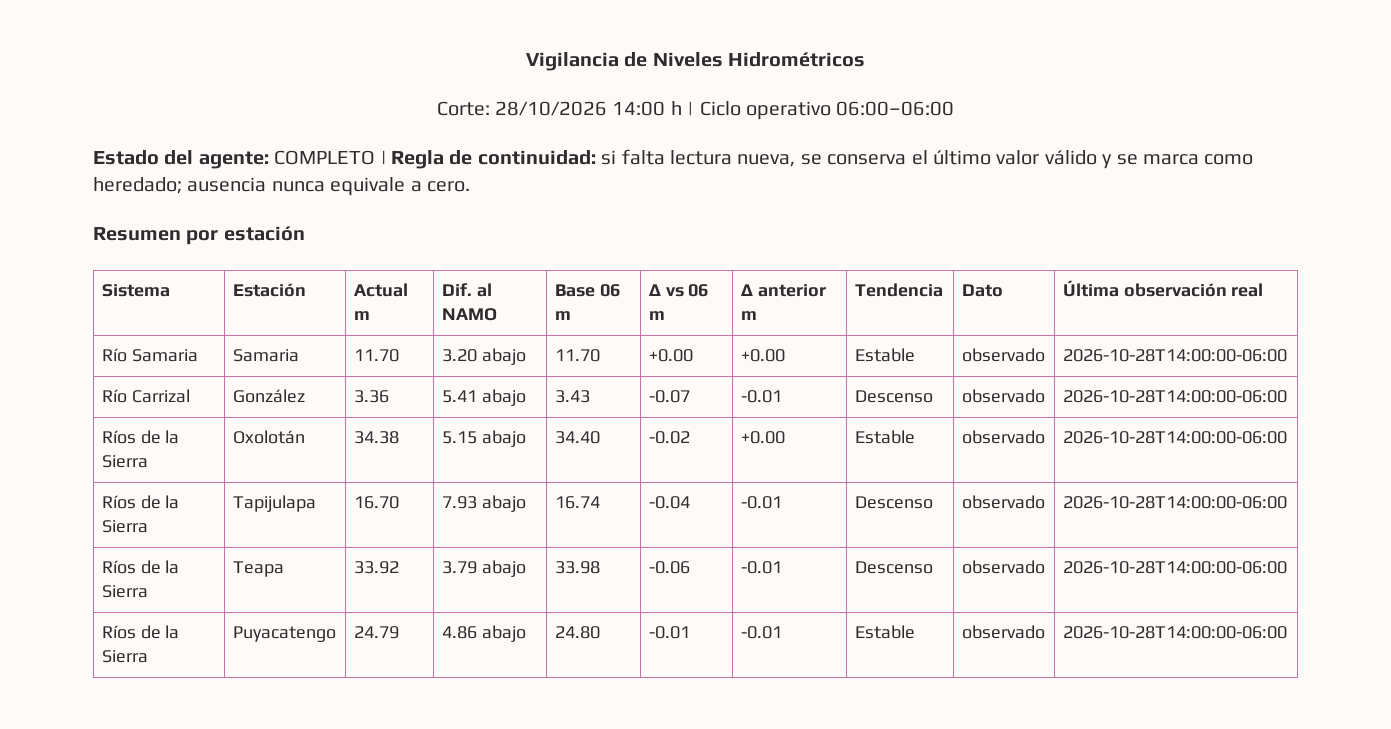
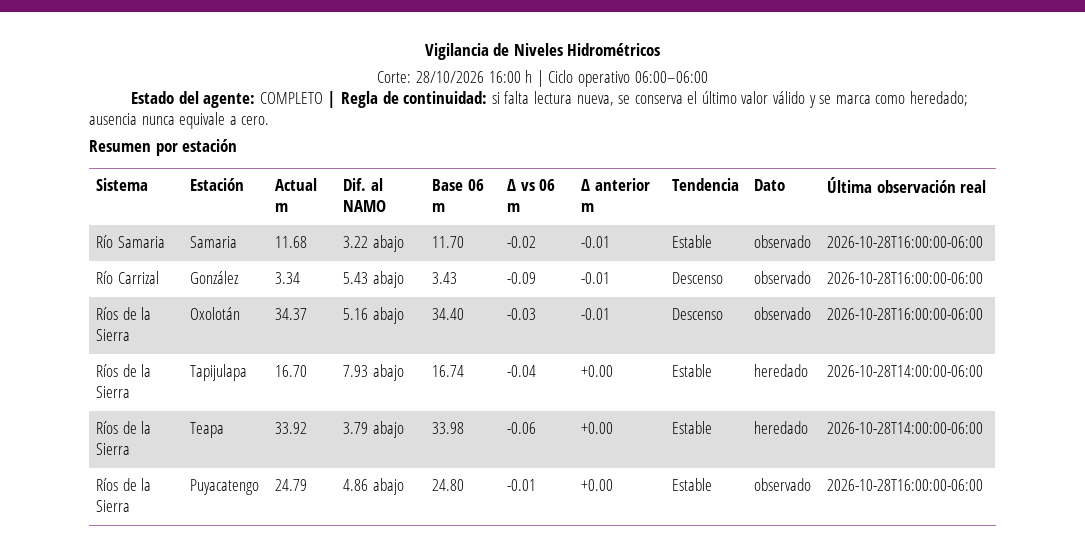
- Corte: 28/10/2026 14:00 h | Ciclo operativo 06:00–06:00
+ Corte: 28/10/2026 16:00 h | Ciclo operativo 06:00–06:00
- Río Samaria | Samaria | 11.70 | 3.20 abajo | 11.70 | +0.00 | +0.00 | Estable | observado | 2026-10-28T14:00:00-06:00
+ Río Samaria | Samaria | 11.68 | 3.22 abajo | 11.70 | -0.02 | -0.01 | Estable | observado | 2026-10-28T16:00:00-06:00
- Río Carrizal | González | 3.36 | 5.41 abajo | 3.43 | -0.07 | -0.01 | Descenso | observado | 2026-10-28T14:00:00-06:00
+ Río Carrizal | González | 3.34 | 5.43 abajo | 3.43 | -0.09 | -0.01 | Descenso | observado | 2026-10-28T16:00:00-06:00
- Ríos de la Sierra | Oxolotán | 34.38 | 5.15 abajo | 34.40 | -0.02 | +0.00 | Estable | observado | 2026-10-28T14:00:00-06:00
+ Ríos de la Sierra | Oxolotán | 34.37 | 5.16 abajo | 34.40 | -0.03 | -0.01 | Descenso | observado | 2026-10-28T16:00:00-06:00
- Ríos de la Sierra | Tapijulapa | 16.70 | 7.93 abajo | 16.74 | -0.04 | -0.01 | Descenso | observado | 2026-10-28T14:00:00-06:00
+ Ríos de la Sierra | Tapijulapa | 16.70 | 7.93 abajo | 16.74 | -0.04 | +0.00 | Estable | heredado | 2026-10-28T14:00:00-06:00
- Ríos de la Sierra | Teapa | 33.92 | 3.79 abajo | 33.98 | -0.06 | -0.01 | Descenso | observado | 2026-10-28T14:00:00-06:00
+ Ríos de la Sierra | Teapa | 33.92 | 3.79 abajo | 33.98 | -0.06 | +0.00 | Estable | heredado | 2026-10-28T14:00:00-06:00
- Ríos de la Sierra | Puyacatengo | 24.79 | 4.86 abajo | 24.80 | -0.01 | -0.01 | Estable | observado | 2026-10-28T14:00:00-06:00
+ Ríos de la Sierra | Puyacatengo | 24.79 | 4.86 abajo | 24.80 | -0.01 | +0.00 | Estable | observado | 2026-10-28T16:00:00-06:00

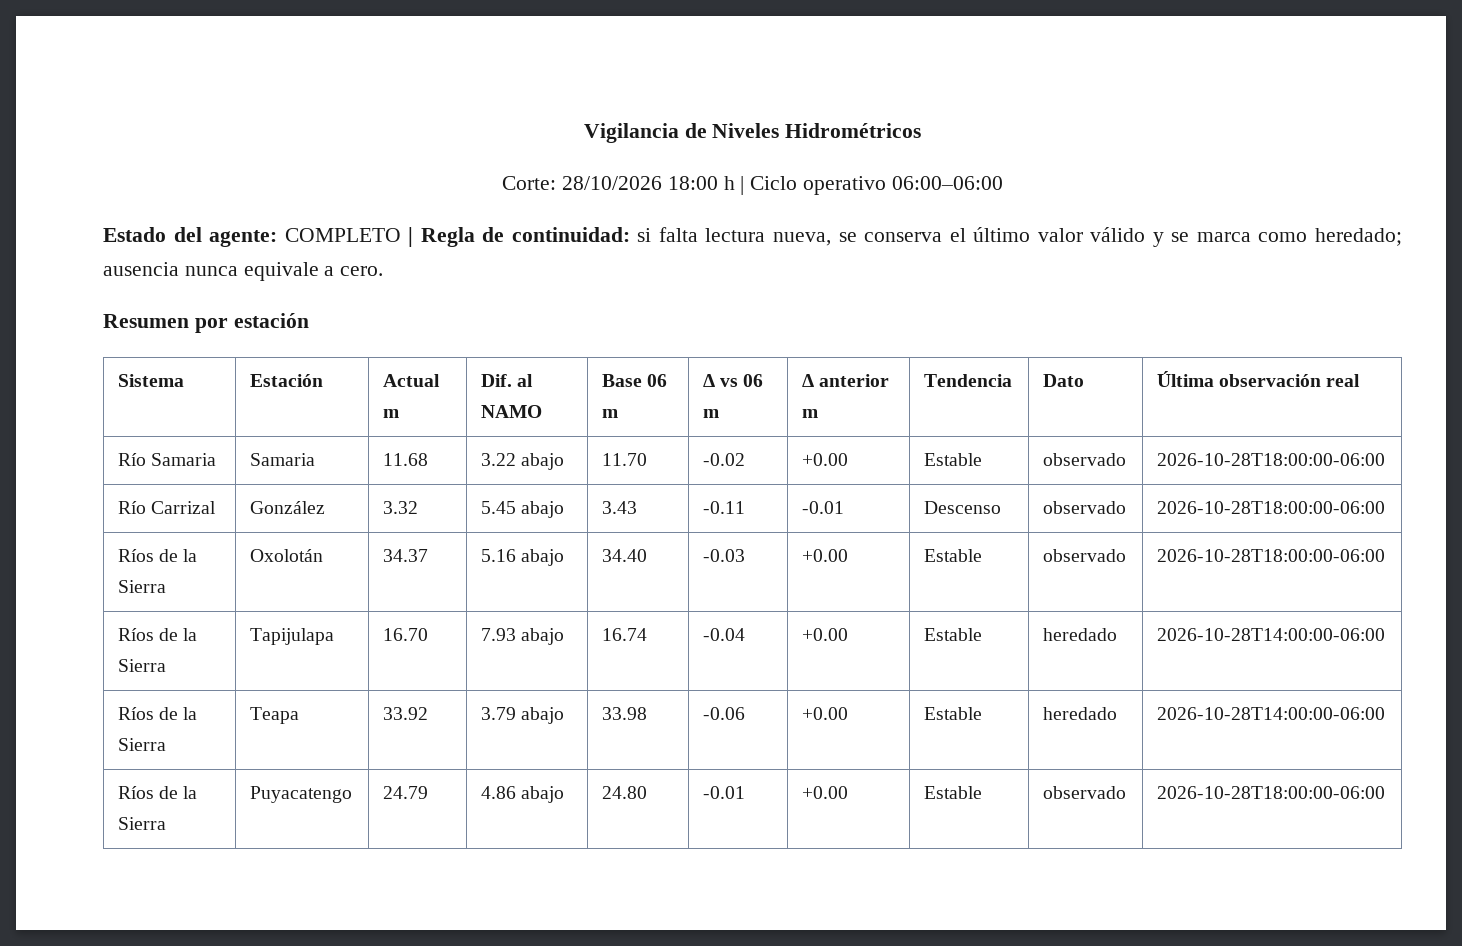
- Corte: 28/10/2026 16:00 h | Ciclo operativo 06:00–06:00
+ Corte: 28/10/2026 18:00 h | Ciclo operativo 06:00–06:00
- Río Samaria | Samaria | 11.68 | 3.22 abajo | 11.70 | -0.02 | -0.01 | Estable | observado | 2026-10-28T16:00:00-06:00
+ Río Samaria | Samaria | 11.68 | 3.22 abajo | 11.70 | -0.02 | +0.00 | Estable | observado | 2026-10-28T18:00:00-06:00
- Río Carrizal | González | 3.34 | 5.43 abajo | 3.43 | -0.09 | -0.01 | Descenso | observado | 2026-10-28T16:00:00-06:00
+ Río Carrizal | González | 3.32 | 5.45 abajo | 3.43 | -0.11 | -0.01 | Descenso | observado | 2026-10-28T18:00:00-06:00
- Ríos de la Sierra | Oxolotán | 34.37 | 5.16 abajo | 34.40 | -0.03 | -0.01 | Descenso | observado | 2026-10-28T16:00:00-06:00
+ Ríos de la Sierra | Oxolotán | 34.37 | 5.16 abajo | 34.40 | -0.03 | +0.00 | Estable | observado | 2026-10-28T18:00:00-06:00
- Ríos de la Sierra | Puyacatengo | 24.79 | 4.86 abajo | 24.80 | -0.01 | +0.00 | Estable | observado | 2026-10-28T16:00:00-06:00
+ Ríos de la Sierra | Puyacatengo | 24.79 | 4.86 abajo | 24.80 | -0.01 | +0.00 | Estable | observado | 2026-10-28T18:00:00-06:00

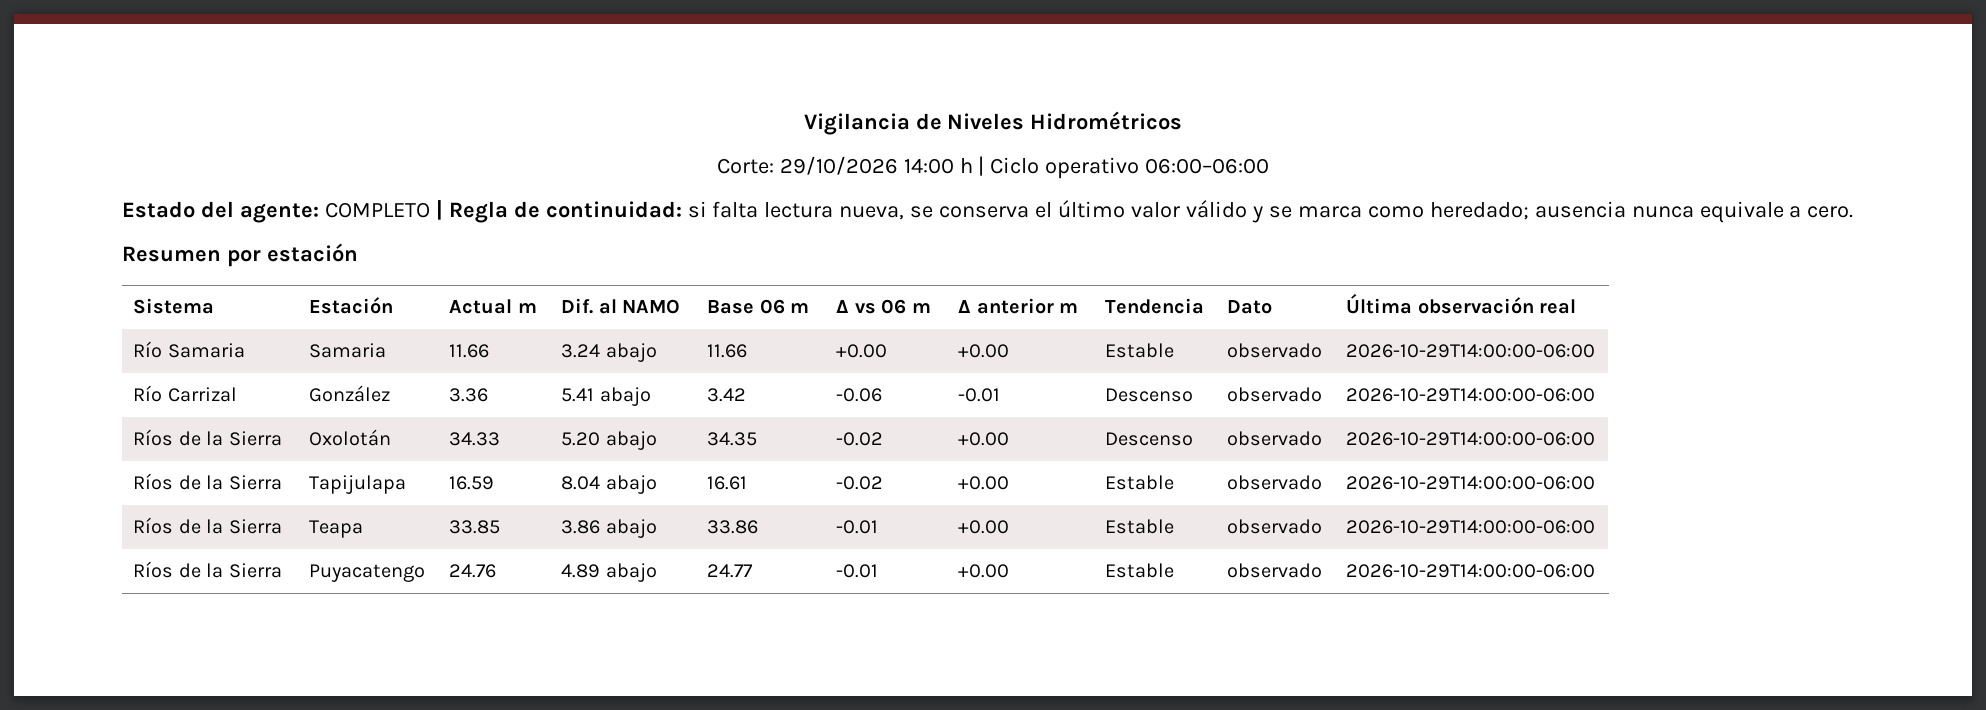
- Corte: 28/10/2026 18:00 h | Ciclo operativo 06:00–06:00
+ Corte: 29/10/2026 14:00 h | Ciclo operativo 06:00–06:00
- Río Samaria | Samaria | 11.68 | 3.22 abajo | 11.70 | -0.02 | +0.00 | Estable | observado | 2026-10-28T18:00:00-06:00
- Río Carrizal | González | 3.32 | 5.45 abajo | 3.43 | -0.11 | -0.01 | Descenso | observado | 2026-10-28T18:00:00-06:00
- Ríos de la Sierra | Oxolotán | 34.37 | 5.16 abajo | 34.40 | -0.03 | +0.00 | Estable | observado | 2026-10-28T18:00:00-06:00
- Ríos de la Sierra | Tapijulapa | 16.70 | 7.93 abajo | 16.74 | -0.04 | +0.00 | Estable | heredado | 2026-10-28T14:00:00-06:00
+ Río Samaria | Samaria | 11.66 | 3.24 abajo | 11.66 | +0.00 | +0.00 | Estable | observado | 2026-10-29T14:00:00-06:00
+ Río Carrizal | González | 3.36 | 5.41 abajo | 3.42 | -0.06 | -0.01 | Descenso | observado | 2026-10-29T14:00:00-06:00
+ Ríos de la Sierra | Oxolotán | 34.33 | 5.20 abajo | 34.35 | -0.02 | +0.00 | Descenso | observado | 2026-10-29T14:00:00-06:00
+ Ríos de la Sierra | Tapijulapa | 16.59 | 8.04 abajo | 16.61 | -0.02 | +0.00 | Estable | observado | 2026-10-29T14:00:00-06:00
- Ríos de la Sierra | Teapa | 33.92 | 3.79 abajo | 33.98 | -0.06 | +0.00 | Estable | heredado | 2026-10-28T14:00:00-06:00
- Ríos de la Sierra | Puyacatengo | 24.79 | 4.86 abajo | 24.80 | -0.01 | +0.00 | Estable | observado | 2026-10-28T18:00:00-06:00
+ Ríos de la Sierra | Teapa | 33.85 | 3.86 abajo | 33.86 | -0.01 | +0.00 | Estable | observado | 2026-10-29T14:00:00-06:00
+ Ríos de la Sierra | Puyacatengo | 24.76 | 4.89 abajo | 24.77 | -0.01 | +0.00 | Estable | observado | 2026-10-29T14:00:00-06:00

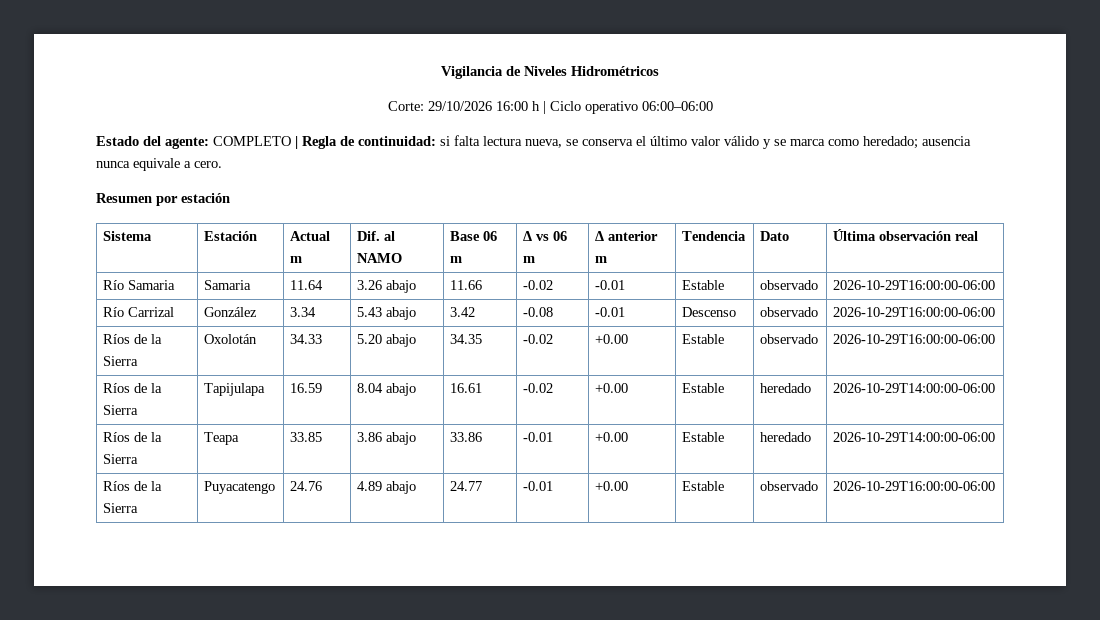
- Corte: 29/10/2026 14:00 h | Ciclo operativo 06:00–06:00
+ Corte: 29/10/2026 16:00 h | Ciclo operativo 06:00–06:00
- Río Samaria | Samaria | 11.66 | 3.24 abajo | 11.66 | +0.00 | +0.00 | Estable | observado | 2026-10-29T14:00:00-06:00
+ Río Samaria | Samaria | 11.64 | 3.26 abajo | 11.66 | -0.02 | -0.01 | Estable | observado | 2026-10-29T16:00:00-06:00
- Río Carrizal | González | 3.36 | 5.41 abajo | 3.42 | -0.06 | -0.01 | Descenso | observado | 2026-10-29T14:00:00-06:00
+ Río Carrizal | González | 3.34 | 5.43 abajo | 3.42 | -0.08 | -0.01 | Descenso | observado | 2026-10-29T16:00:00-06:00
- Ríos de la Sierra | Oxolotán | 34.33 | 5.20 abajo | 34.35 | -0.02 | +0.00 | Descenso | observado | 2026-10-29T14:00:00-06:00
+ Ríos de la Sierra | Oxolotán | 34.33 | 5.20 abajo | 34.35 | -0.02 | +0.00 | Estable | observado | 2026-10-29T16:00:00-06:00
- Ríos de la Sierra | Tapijulapa | 16.59 | 8.04 abajo | 16.61 | -0.02 | +0.00 | Estable | observado | 2026-10-29T14:00:00-06:00
+ Ríos de la Sierra | Tapijulapa | 16.59 | 8.04 abajo | 16.61 | -0.02 | +0.00 | Estable | heredado | 2026-10-29T14:00:00-06:00
- Ríos de la Sierra | Teapa | 33.85 | 3.86 abajo | 33.86 | -0.01 | +0.00 | Estable | observado | 2026-10-29T14:00:00-06:00
+ Ríos de la Sierra | Teapa | 33.85 | 3.86 abajo | 33.86 | -0.01 | +0.00 | Estable | heredado | 2026-10-29T14:00:00-06:00
- Ríos de la Sierra | Puyacatengo | 24.76 | 4.89 abajo | 24.77 | -0.01 | +0.00 | Estable | observado | 2026-10-29T14:00:00-06:00
+ Ríos de la Sierra | Puyacatengo | 24.76 | 4.89 abajo | 24.77 | -0.01 | +0.00 | Estable | observado | 2026-10-29T16:00:00-06:00

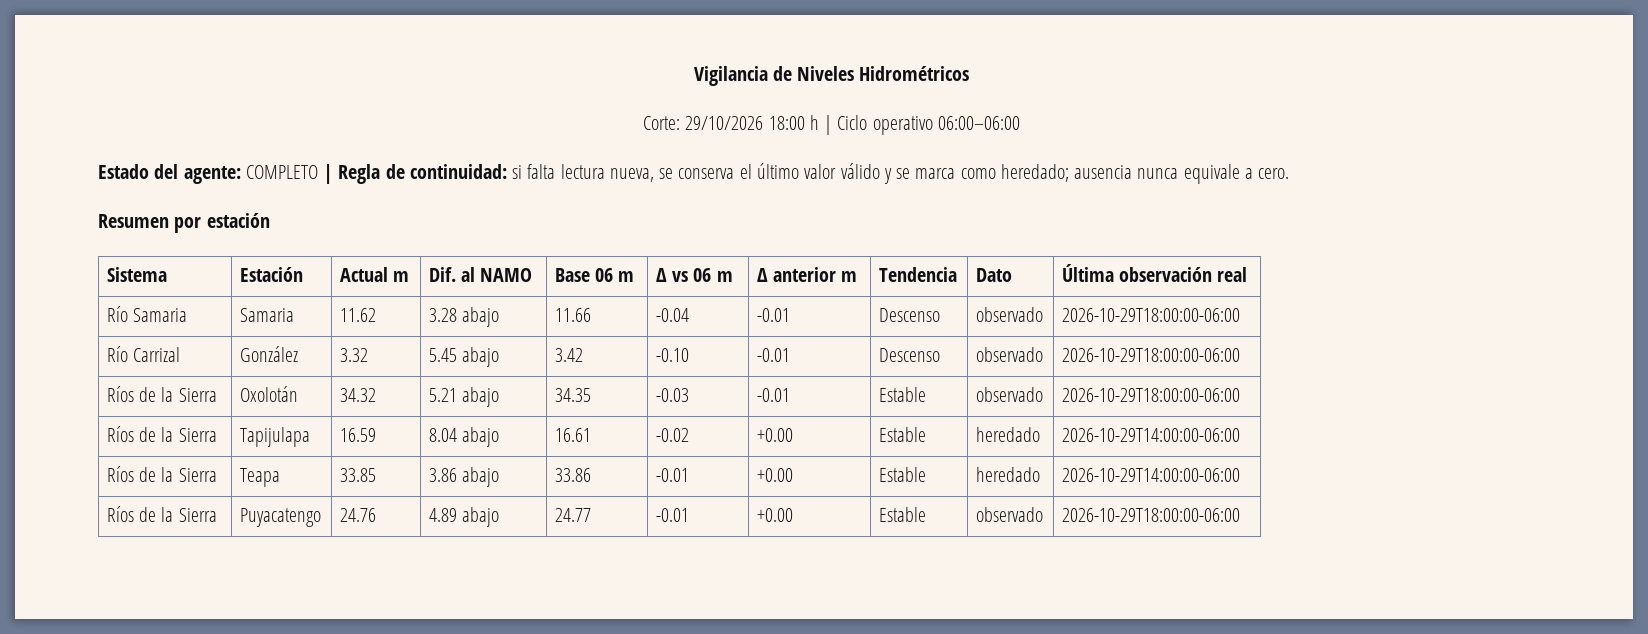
- Corte: 29/10/2026 16:00 h | Ciclo operativo 06:00–06:00
+ Corte: 29/10/2026 18:00 h | Ciclo operativo 06:00–06:00
- Río Samaria | Samaria | 11.64 | 3.26 abajo | 11.66 | -0.02 | -0.01 | Estable | observado | 2026-10-29T16:00:00-06:00
- Río Carrizal | González | 3.34 | 5.43 abajo | 3.42 | -0.08 | -0.01 | Descenso | observado | 2026-10-29T16:00:00-06:00
+ Río Samaria | Samaria | 11.62 | 3.28 abajo | 11.66 | -0.04 | -0.01 | Descenso | observado | 2026-10-29T18:00:00-06:00
+ Río Carrizal | González | 3.32 | 5.45 abajo | 3.42 | -0.10 | -0.01 | Descenso | observado | 2026-10-29T18:00:00-06:00
- Ríos de la Sierra | Oxolotán | 34.33 | 5.20 abajo | 34.35 | -0.02 | +0.00 | Estable | observado | 2026-10-29T16:00:00-06:00
+ Ríos de la Sierra | Oxolotán | 34.32 | 5.21 abajo | 34.35 | -0.03 | -0.01 | Estable | observado | 2026-10-29T18:00:00-06:00
- Ríos de la Sierra | Puyacatengo | 24.76 | 4.89 abajo | 24.77 | -0.01 | +0.00 | Estable | observado | 2026-10-29T16:00:00-06:00
+ Ríos de la Sierra | Puyacatengo | 24.76 | 4.89 abajo | 24.77 | -0.01 | +0.00 | Estable | observado | 2026-10-29T18:00:00-06:00

